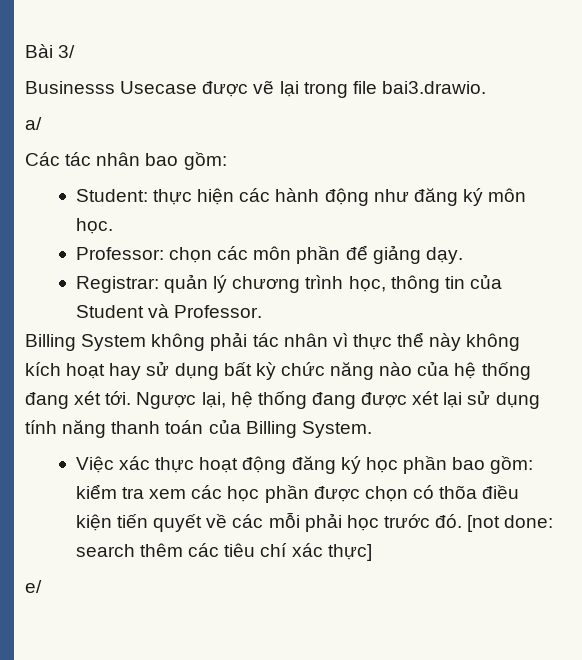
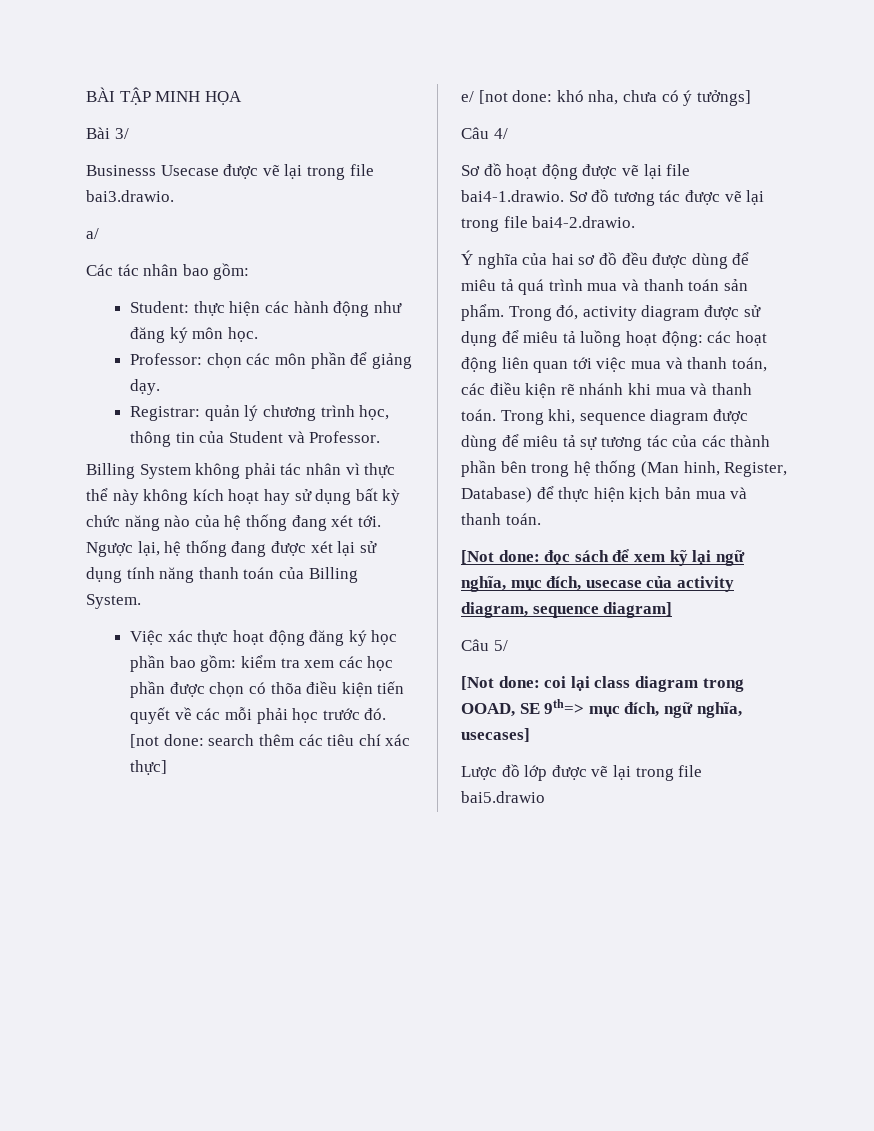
+ BÀI TẬP MINH HỌA
- e/
+ e/ [not done: khó nha, chưa có ý tưởngs]
+ Câu 4/
+ Sơ đồ hoạt động được vẽ lại file bai4-1.drawio. Sơ đồ tương tác được vẽ lại trong file bai4-2.drawio.
+ Ý nghĩa của hai sơ đồ đều được dùng để miêu tả quá trình mua và thanh toán sản phẩm. Trong đó, activity diagram được sử dụng để miêu tả luồng hoạt động: các hoạt động liên quan tới việc mua và thanh toán, các điều kiện rẽ nhánh khi mua và thanh toán. Trong khi, sequence diagram được dùng để miêu tả sự tương tác của các thành phần bên trong hệ thống (Man hinh, Register, Database) để thực hiện kịch bản mua và thanh toán.
+ [Not done: đọc sách để xem kỹ lại ngữ nghĩa, mục đích, usecase của activity diagram, sequence diagram]
+ Câu 5/
+ [Not done: coi lại class diagram trong OOAD, SE 9th=> mục đích, ngữ nghĩa, usecases]
+ Lược đồ lớp được vẽ lại trong file bai5.drawio

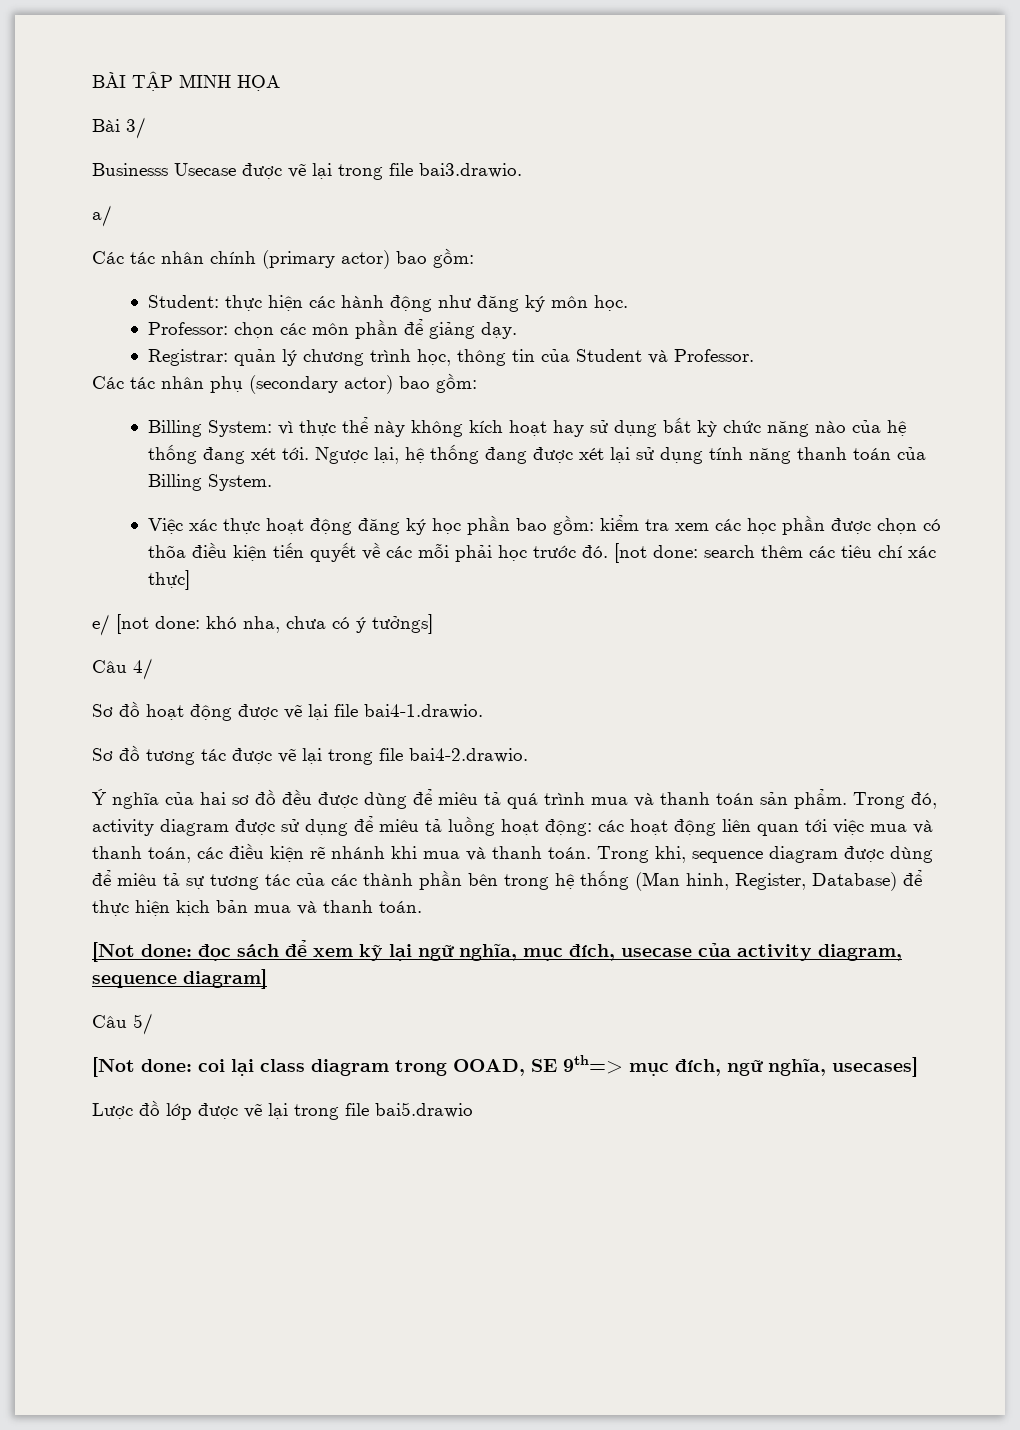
- Các tác nhân bao gồm:
+ Các tác nhân chính (primary actor) bao gồm:
- Billing System không phải tác nhân vì thực thể này không kích hoạt hay sử dụng bất kỳ chức năng nào của hệ thống đang xét tới.
+ Các tác nhân phụ (secondary actor) bao gồm:
+ Billing System: vì thực thể này không kích hoạt hay sử dụng bất kỳ chức năng nào của hệ thống đang xét tới.
- Sơ đồ hoạt động được vẽ lại file bai4-1.drawio. Sơ đồ tương tác được vẽ lại trong file bai4-2.drawio.
+ Sơ đồ hoạt động được vẽ lại file bai4-1.drawio.
+ Sơ đồ tương tác được vẽ lại trong file bai4-2.drawio.

